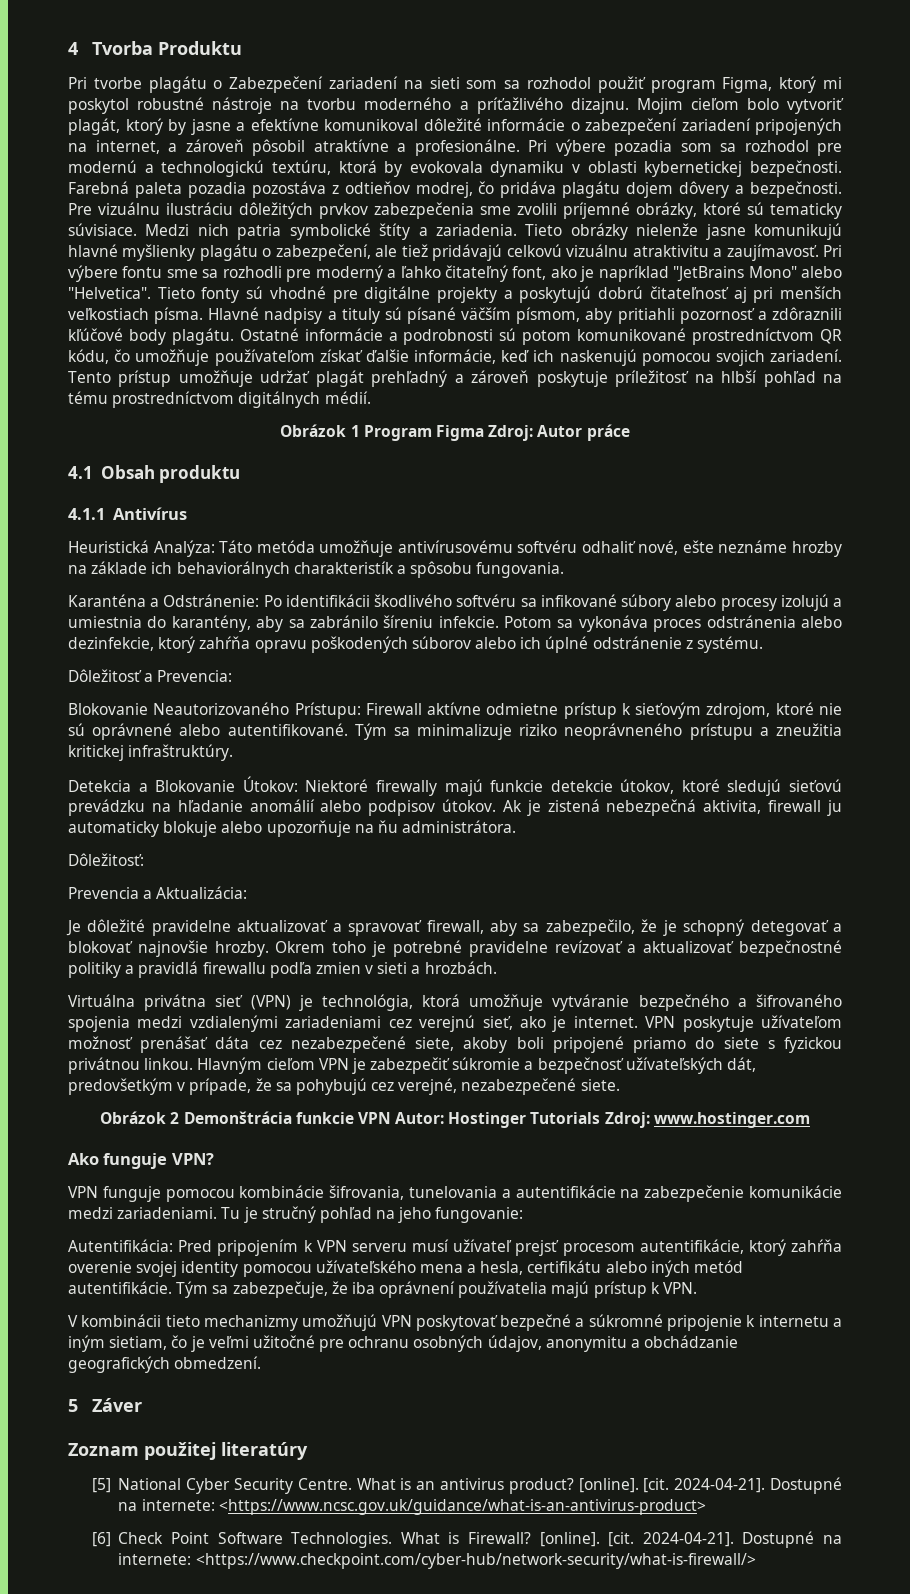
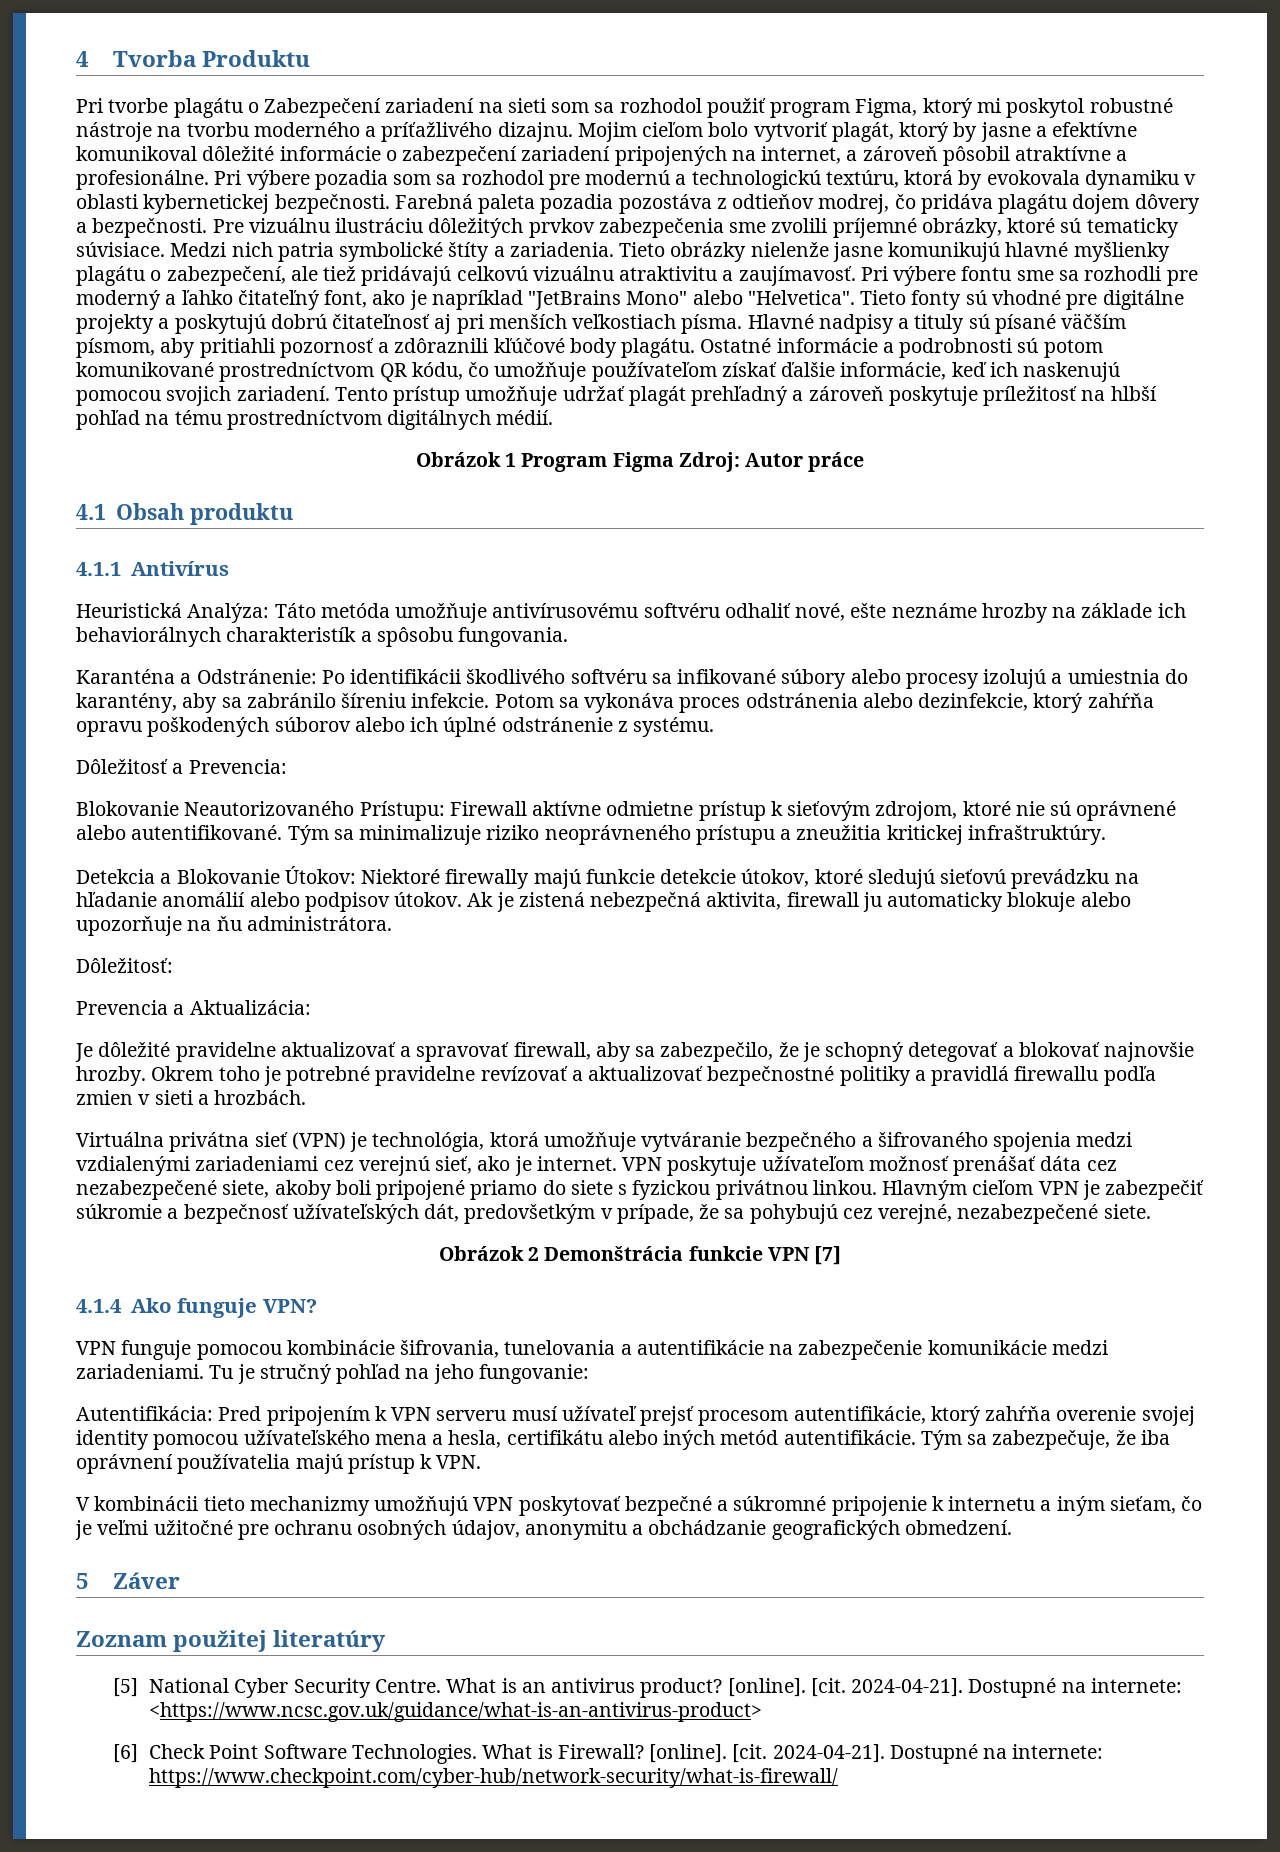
- Obrázok 2 Demonštrácia funkcie VPN Autor: Hostinger Tutorials Zdroj: www.hostinger.com
- Ako funguje VPN?
+ Obrázok 2 Demonštrácia funkcie VPN [7]
+ 4.1.4 Ako funguje VPN?
- V kombinácii tieto mechanizmy umožňujú VPN poskytovať bezpečné a súkromné pripojenie k internetu a iným sietiam, čo je veľmi užitočné pre ochranu osobných údajov, anonymitu a obchádzanie geografických obmedzení.
+ V kombinácii tieto mechanizmy umožňujú VPN poskytovať bezpečné a súkromné pripojenie k internetu a iným sieťam, čo je veľmi užitočné pre ochranu osobných údajov, anonymitu a obchádzanie geografických obmedzení.
- Dostupné na internete: <https://www.checkpoint.com/cyber-hub/network-security/what-is-firewall/>
+ Dostupné na internete: https://www.checkpoint.com/cyber-hub/network-security/what-is-firewall/

